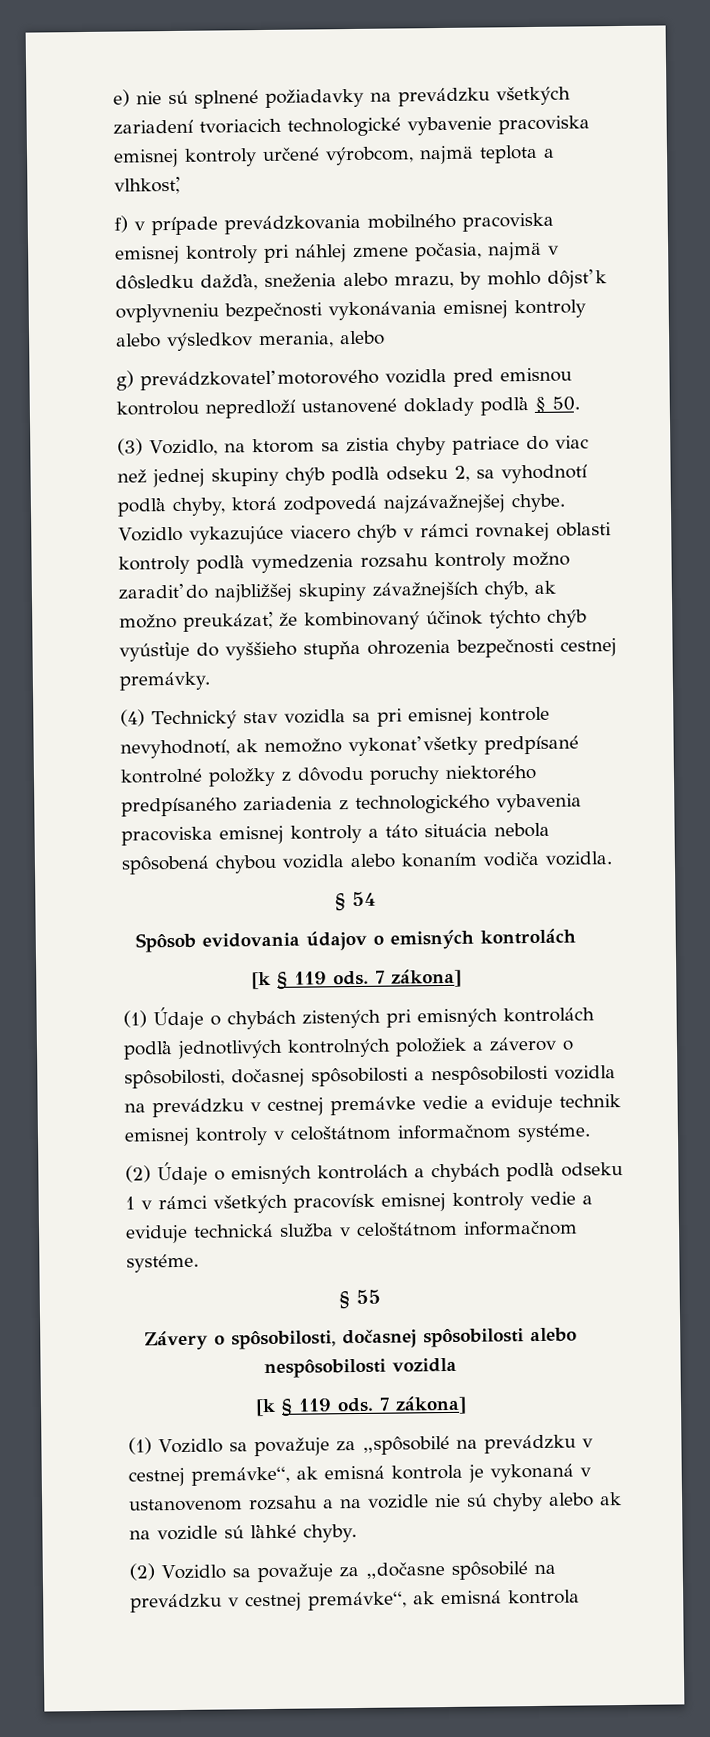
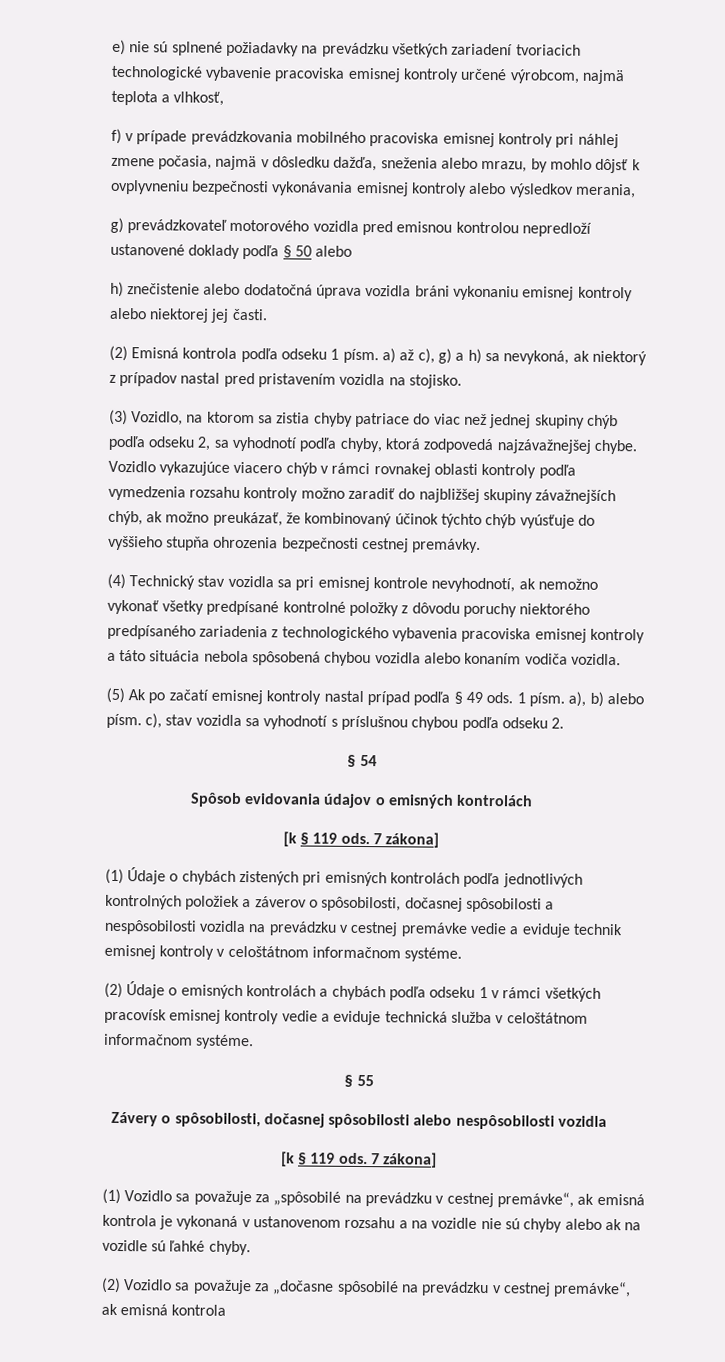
- f) v prípade prevádzkovania mobilného pracoviska emisnej kontroly pri náhlej zmene počasia, najmä v dôsledku dažďa, sneženia alebo mrazu, by mohlo dôjsť k ovplyvneniu bezpečnosti vykonávania emisnej kontroly alebo výsledkov merania, alebo
+ f) v prípade prevádzkovania mobilného pracoviska emisnej kontroly pri náhlej zmene počasia, najmä v dôsledku dažďa, sneženia alebo mrazu, by mohlo dôjsť k ovplyvneniu bezpečnosti vykonávania emisnej kontroly alebo výsledkov merania,
- g) prevádzkovateľ motorového vozidla pred emisnou kontrolou nepredloží ustanovené doklady podľa § 50.
+ g) prevádzkovateľ motorového vozidla pred emisnou kontrolou nepredloží ustanovené doklady podľa § 50 alebo
+ h) znečistenie alebo dodatočná úprava vozidla bráni vykonaniu emisnej kontroly alebo niektorej jej časti.
+ (2) Emisná kontrola podľa odseku 1 písm. a) až c), g) a h) sa nevykoná, ak niektorý z prípadov nastal pred pristavením vozidla na stojisko.
+ (5) Ak po začatí emisnej kontroly nastal prípad podľa § 49 ods. 1 písm. a), b) alebo písm. c), stav vozidla sa vyhodnotí s príslušnou chybou podľa odseku 2.

